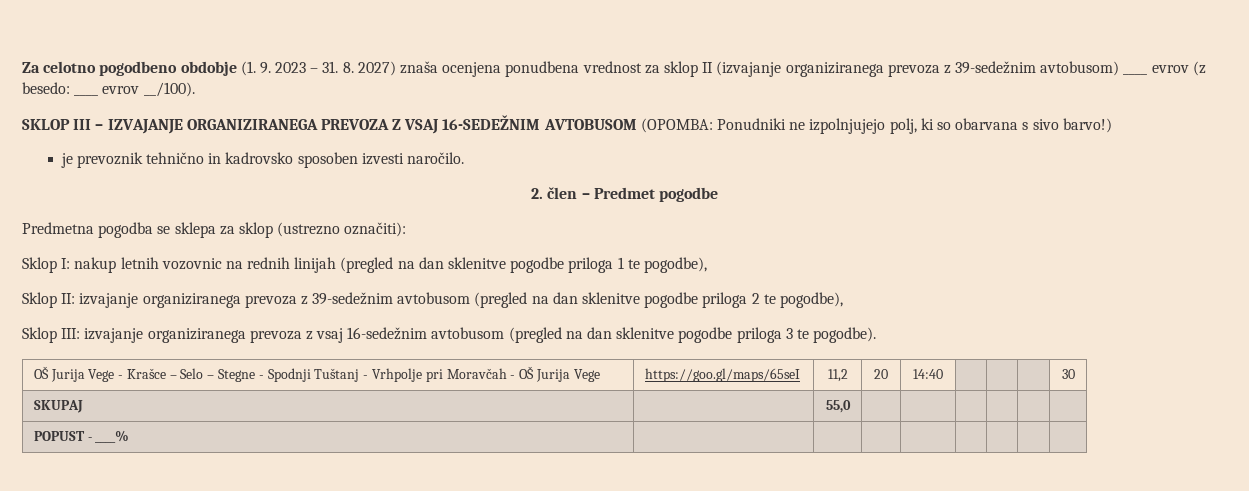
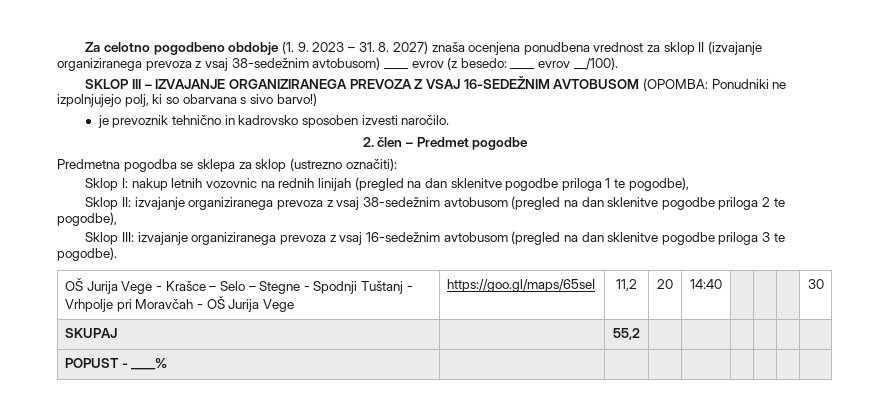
- Za celotno pogodbeno obdobje (1. 9. 2023 – 31. 8. 2027) znaša ocenjena ponudbena vrednost za sklop II (izvajanje organiziranega prevoza z 39-sedežnim avtobusom) ____ evrov (z besedo: ____ evrov __/100).
+ Za celotno pogodbeno obdobje (1. 9. 2023 – 31. 8. 2027) znaša ocenjena ponudbena vrednost za sklop II (izvajanje organiziranega prevoza z vsaj 38-sedežnim avtobusom) ____ evrov (z besedo: ____ evrov __/100).
- Sklop II: izvajanje organiziranega prevoza z 39-sedežnim avtobusom (pregled na dan sklenitve pogodbe priloga 2 te pogodbe),
+ Sklop II: izvajanje organiziranega prevoza z vsaj 38-sedežnim avtobusom (pregled na dan sklenitve pogodbe priloga 2 te pogodbe),
- SKUPAJ | | 55,0 | | | | | |
+ SKUPAJ | | 55,2 | | | | | |

